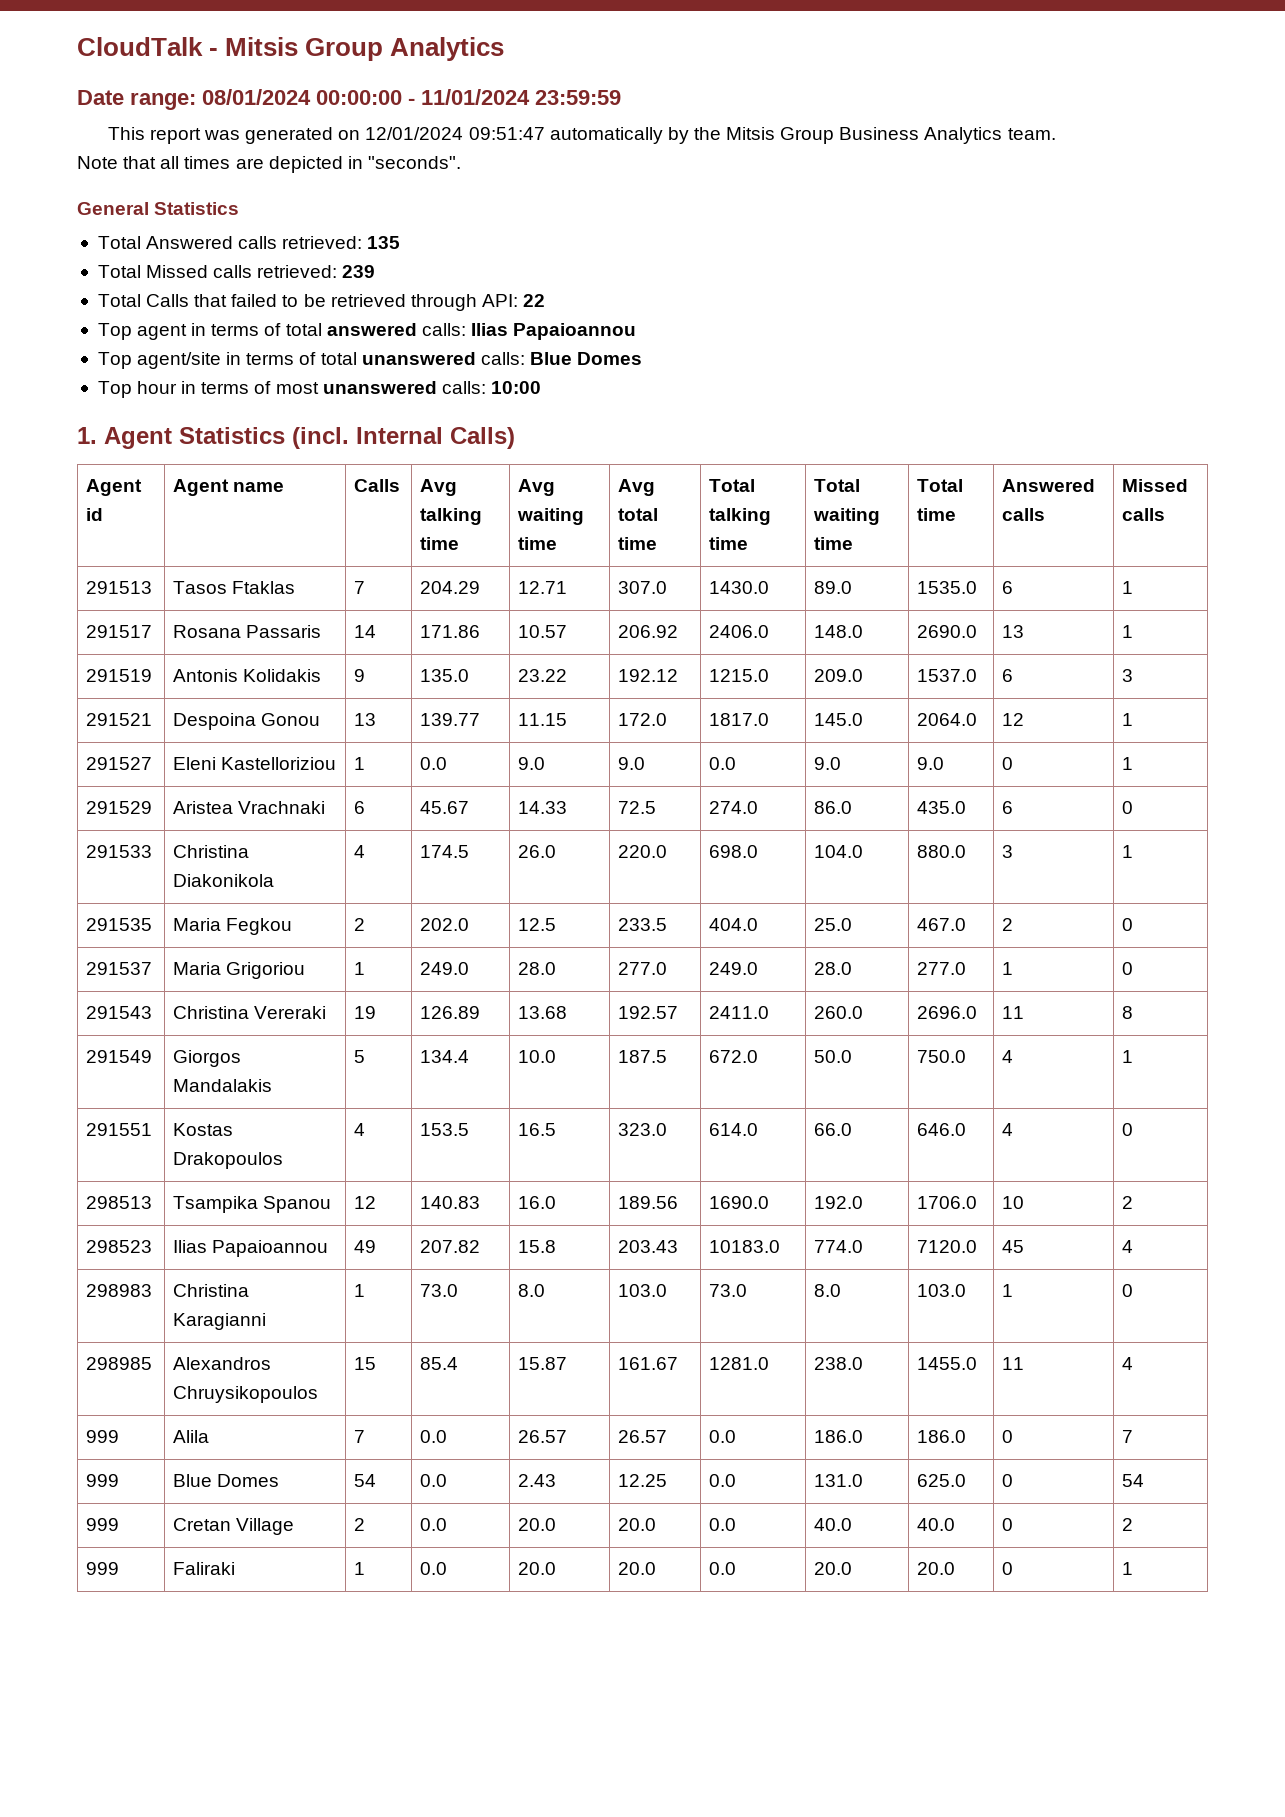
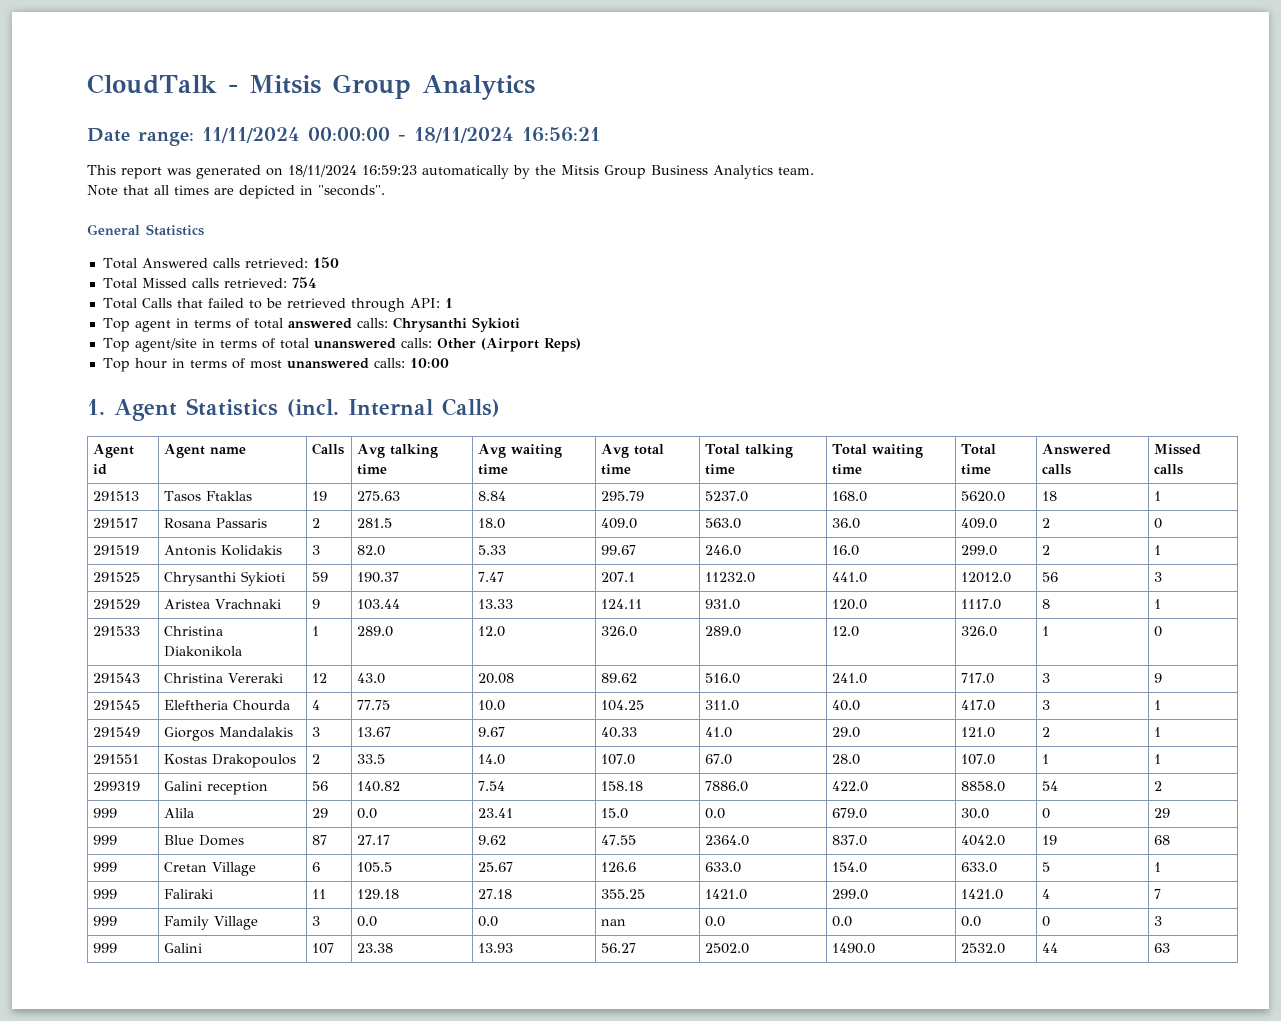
- Date range: 08/01/2024 00:00:00 - 11/01/2024 23:59:59
+ Date range: 11/11/2024 00:00:00 - 18/11/2024 16:56:21
- This report was generated on 12/01/2024 09:51:47 automatically by the Mitsis Group Business Analytics team.
+ This report was generated on 18/11/2024 16:59:23 automatically by the Mitsis Group Business Analytics team.
- Total Answered calls retrieved: 135
+ Total Answered calls retrieved: 150
- Total Missed calls retrieved: 239
+ Total Missed calls retrieved: 754
- Total Calls that failed to be retrieved through API: 22
+ Total Calls that failed to be retrieved through API: 1
- Top agent in terms of total answered calls: Ilias Papaioannou
+ Top agent in terms of total answered calls: Chrysanthi Sykioti
- Top agent/site in terms of total unanswered calls: Blue Domes
+ Top agent/site in terms of total unanswered calls: Other (Airport Reps)
- 291513 | Tasos Ftaklas | 7 | 204.29 | 12.71 | 307.0 | 1430.0 | 89.0 | 1535.0 | 6 | 1
- 291517 | Rosana Passaris | 14 | 171.86 | 10.57 | 206.92 | 2406.0 | 148.0 | 2690.0 | 13 | 1
- 291519 | Antonis Kolidakis | 9 | 135.0 | 23.22 | 192.12 | 1215.0 | 209.0 | 1537.0 | 6 | 3
- 291521 | Despoina Gonou | 13 | 139.77 | 11.15 | 172.0 | 1817.0 | 145.0 | 2064.0 | 12 | 1
- 291527 | Eleni Kastelloriziou | 1 | 0.0 | 9.0 | 9.0 | 0.0 | 9.0 | 9.0 | 0 | 1
- 291529 | Aristea Vrachnaki | 6 | 45.67 | 14.33 | 72.5 | 274.0 | 86.0 | 435.0 | 6 | 0
- 291533 | Christina Diakonikola | 4 | 174.5 | 26.0 | 220.0 | 698.0 | 104.0 | 880.0 | 3 | 1
- 291535 | Maria Fegkou | 2 | 202.0 | 12.5 | 233.5 | 404.0 | 25.0 | 467.0 | 2 | 0
- 291537 | Maria Grigoriou | 1 | 249.0 | 28.0 | 277.0 | 249.0 | 28.0 | 277.0 | 1 | 0
+ 291513 | Tasos Ftaklas | 19 | 275.63 | 8.84 | 295.79 | 5237.0 | 168.0 | 5620.0 | 18 | 1
+ 291517 | Rosana Passaris | 2 | 281.5 | 18.0 | 409.0 | 563.0 | 36.0 | 409.0 | 2 | 0
+ 291519 | Antonis Kolidakis | 3 | 82.0 | 5.33 | 99.67 | 246.0 | 16.0 | 299.0 | 2 | 1
+ 291525 | Chrysanthi Sykioti | 59 | 190.37 | 7.47 | 207.1 | 11232.0 | 441.0 | 12012.0 | 56 | 3
+ 291529 | Aristea Vrachnaki | 9 | 103.44 | 13.33 | 124.11 | 931.0 | 120.0 | 1117.0 | 8 | 1
+ 291533 | Christina Diakonikola | 1 | 289.0 | 12.0 | 326.0 | 289.0 | 12.0 | 326.0 | 1 | 0
- 291543 | Christina Vereraki | 19 | 126.89 | 13.68 | 192.57 | 2411.0 | 260.0 | 2696.0 | 11 | 8
- 291549 | Giorgos Mandalakis | 5 | 134.4 | 10.0 | 187.5 | 672.0 | 50.0 | 750.0 | 4 | 1
- 291551 | Kostas Drakopoulos | 4 | 153.5 | 16.5 | 323.0 | 614.0 | 66.0 | 646.0 | 4 | 0
- 298513 | Tsampika Spanou | 12 | 140.83 | 16.0 | 189.56 | 1690.0 | 192.0 | 1706.0 | 10 | 2
- 298523 | Ilias Papaioannou | 49 | 207.82 | 15.8 | 203.43 | 10183.0 | 774.0 | 7120.0 | 45 | 4
- 298983 | Christina Karagianni | 1 | 73.0 | 8.0 | 103.0 | 73.0 | 8.0 | 103.0 | 1 | 0
- 298985 | Alexandros Chruysikopoulos | 15 | 85.4 | 15.87 | 161.67 | 1281.0 | 238.0 | 1455.0 | 11 | 4
+ 291543 | Christina Vereraki | 12 | 43.0 | 20.08 | 89.62 | 516.0 | 241.0 | 717.0 | 3 | 9
+ 291545 | Eleftheria Chourda | 4 | 77.75 | 10.0 | 104.25 | 311.0 | 40.0 | 417.0 | 3 | 1
+ 291549 | Giorgos Mandalakis | 3 | 13.67 | 9.67 | 40.33 | 41.0 | 29.0 | 121.0 | 2 | 1
+ 291551 | Kostas Drakopoulos | 2 | 33.5 | 14.0 | 107.0 | 67.0 | 28.0 | 107.0 | 1 | 1
+ 299319 | Galini reception | 56 | 140.82 | 7.54 | 158.18 | 7886.0 | 422.0 | 8858.0 | 54 | 2
- 999 | Alila | 7 | 0.0 | 26.57 | 26.57 | 0.0 | 186.0 | 186.0 | 0 | 7
+ 999 | Alila | 29 | 0.0 | 23.41 | 15.0 | 0.0 | 679.0 | 30.0 | 0 | 29
- 999 | Blue Domes | 54 | 0.0 | 2.43 | 12.25 | 0.0 | 131.0 | 625.0 | 0 | 54
- 999 | Cretan Village | 2 | 0.0 | 20.0 | 20.0 | 0.0 | 40.0 | 40.0 | 0 | 2
- 999 | Faliraki | 1 | 0.0 | 20.0 | 20.0 | 0.0 | 20.0 | 20.0 | 0 | 1
+ 999 | Blue Domes | 87 | 27.17 | 9.62 | 47.55 | 2364.0 | 837.0 | 4042.0 | 19 | 68
+ 999 | Cretan Village | 6 | 105.5 | 25.67 | 126.6 | 633.0 | 154.0 | 633.0 | 5 | 1
+ 999 | Faliraki | 11 | 129.18 | 27.18 | 355.25 | 1421.0 | 299.0 | 1421.0 | 4 | 7
+ 999 | Family Village | 3 | 0.0 | 0.0 | nan | 0.0 | 0.0 | 0.0 | 0 | 3
+ 999 | Galini | 107 | 23.38 | 13.93 | 56.27 | 2502.0 | 1490.0 | 2532.0 | 44 | 63

